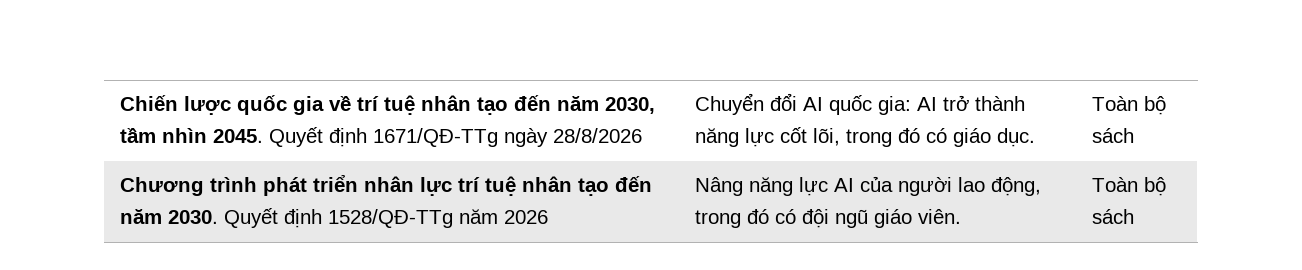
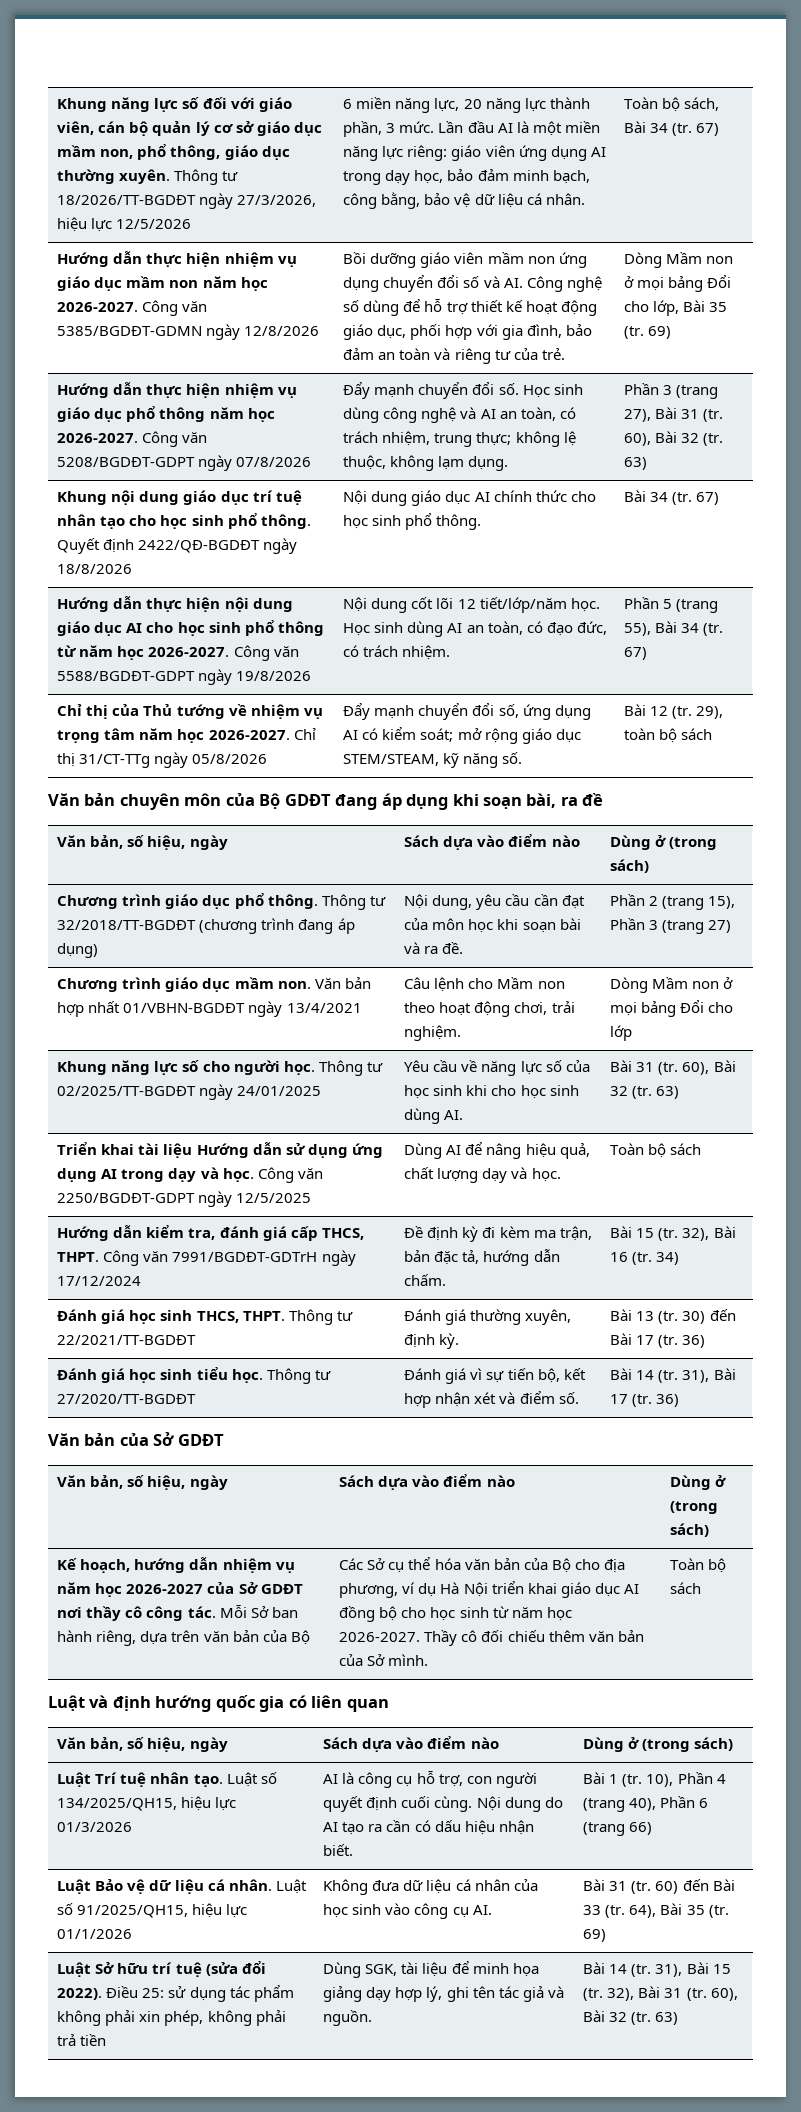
- Chiến lược quốc gia về trí tuệ nhân tạo đến năm 2030, tầm nhìn 2045. Quyết định 1671/QĐ-TTg ngày 28/8/2026 | Chuyển đổi AI quốc gia: AI trở thành năng lực cốt lõi, trong đó có giáo dục. | Toàn bộ sách
- Chương trình phát triển nhân lực trí tuệ nhân tạo đến năm 2030. Quyết định 1528/QĐ-TTg năm 2026 | Nâng năng lực AI của người lao động, trong đó có đội ngũ giáo viên. | Toàn bộ sách
+ Khung năng lực số đối với giáo viên, cán bộ quản lý cơ sở giáo dục mầm non, phổ thông, giáo dục thường xuyên. Thông tư 18/2026/TT-BGDĐT ngày 27/3/2026, hiệu lực 12/5/2026 | 6 miền năng lực, 20 năng lực thành phần, 3 mức. Lần đầu AI là một miền năng lực riêng: giáo viên ứng dụng AI trong dạy học, bảo đảm minh bạch, công bằng, bảo vệ dữ liệu cá nhân. | Toàn bộ sách, Bài 34 (tr. 67)
+ Hướng dẫn thực hiện nhiệm vụ giáo dục mầm non năm học 2026-2027. Công văn 5385/BGDĐT-GDMN ngày 12/8/2026 | Bồi dưỡng giáo viên mầm non ứng dụng chuyển đổi số và AI. Công nghệ số dùng để hỗ trợ thiết kế hoạt động giáo dục, phối hợp với gia đình, bảo đảm an toàn và riêng tư của trẻ. | Dòng Mầm non ở mọi bảng Đổi cho lớp, Bài 35 (tr. 69)
+ Hướng dẫn thực hiện nhiệm vụ giáo dục phổ thông năm học 2026-2027. Công văn 5208/BGDĐT-GDPT ngày 07/8/2026 | Đẩy mạnh chuyển đổi số. Học sinh dùng công nghệ và AI an toàn, có trách nhiệm, trung thực; không lệ thuộc, không lạm dụng. | Phần 3 (trang 27), Bài 31 (tr. 60), Bài 32 (tr. 63)
+ Khung nội dung giáo dục trí tuệ nhân tạo cho học sinh phổ thông. Quyết định 2422/QĐ-BGDĐT ngày 18/8/2026 | Nội dung giáo dục AI chính thức cho học sinh phổ thông. | Bài 34 (tr. 67)
+ Hướng dẫn thực hiện nội dung giáo dục AI cho học sinh phổ thông từ năm học 2026-2027. Công văn 5588/BGDĐT-GDPT ngày 19/8/2026 | Nội dung cốt lõi 12 tiết/lớp/năm học. Học sinh dùng AI an toàn, có đạo đức, có trách nhiệm. | Phần 5 (trang 55), Bài 34 (tr. 67)
+ Chỉ thị của Thủ tướng về nhiệm vụ trọng tâm năm học 2026-2027. Chỉ thị 31/CT-TTg ngày 05/8/2026 | Đẩy mạnh chuyển đổi số, ứng dụng AI có kiểm soát; mở rộng giáo dục STEM/STEAM, kỹ năng số. | Bài 12 (tr. 29), toàn bộ sách
+ Văn bản chuyên môn của Bộ GDĐT đang áp dụng khi soạn bài, ra đề
+ Văn bản, số hiệu, ngày | Sách dựa vào điểm nào | Dùng ở (trong sách)
+ Chương trình giáo dục phổ thông. Thông tư 32/2018/TT-BGDĐT (chương trình đang áp dụng) | Nội dung, yêu cầu cần đạt của môn học khi soạn bài và ra đề. | Phần 2 (trang 15), Phần 3 (trang 27)
+ Chương trình giáo dục mầm non. Văn bản hợp nhất 01/VBHN-BGDĐT ngày 13/4/2021 | Câu lệnh cho Mầm non theo hoạt động chơi, trải nghiệm. | Dòng Mầm non ở mọi bảng Đổi cho lớp
+ Khung năng lực số cho người học. Thông tư 02/2025/TT-BGDĐT ngày 24/01/2025 | Yêu cầu về năng lực số của học sinh khi cho học sinh dùng AI. | Bài 31 (tr. 60), Bài 32 (tr. 63)
+ Triển khai tài liệu Hướng dẫn sử dụng ứng dụng AI trong dạy và học. Công văn 2250/BGDĐT-GDPT ngày 12/5/2025 | Dùng AI để nâng hiệu quả, chất lượng dạy và học. | Toàn bộ sách
+ Hướng dẫn kiểm tra, đánh giá cấp THCS, THPT. Công văn 7991/BGDĐT-GDTrH ngày 17/12/2024 | Đề định kỳ đi kèm ma trận, bản đặc tả, hướng dẫn chấm. | Bài 15 (tr. 32), Bài 16 (tr. 34)
+ Đánh giá học sinh THCS, THPT. Thông tư 22/2021/TT-BGDĐT | Đánh giá thường xuyên, định kỳ. | Bài 13 (tr. 30) đến Bài 17 (tr. 36)
+ Đánh giá học sinh tiểu học. Thông tư 27/2020/TT-BGDĐT | Đánh giá vì sự tiến bộ, kết hợp nhận xét và điểm số. | Bài 14 (tr. 31), Bài 17 (tr. 36)
+ Văn bản của Sở GDĐT
+ Văn bản, số hiệu, ngày | Sách dựa vào điểm nào | Dùng ở (trong sách)
+ Kế hoạch, hướng dẫn nhiệm vụ năm học 2026-2027 của Sở GDĐT nơi thầy cô công tác. Mỗi Sở ban hành riêng, dựa trên văn bản của Bộ | Các Sở cụ thể hóa văn bản của Bộ cho địa phương, ví dụ Hà Nội triển khai giáo dục AI đồng bộ cho học sinh từ năm học 2026-2027. Thầy cô đối chiếu thêm văn bản của Sở mình. | Toàn bộ sách
+ Luật và định hướng quốc gia có liên quan
+ Văn bản, số hiệu, ngày | Sách dựa vào điểm nào | Dùng ở (trong sách)
+ Luật Trí tuệ nhân tạo. Luật số 134/2025/QH15, hiệu lực 01/3/2026 | AI là công cụ hỗ trợ, con người quyết định cuối cùng. Nội dung do AI tạo ra cần có dấu hiệu nhận biết. | Bài 1 (tr. 10), Phần 4 (trang 40), Phần 6 (trang 66)
+ Luật Bảo vệ dữ liệu cá nhân. Luật số 91/2025/QH15, hiệu lực 01/1/2026 | Không đưa dữ liệu cá nhân của học sinh vào công cụ AI. | Bài 31 (tr. 60) đến Bài 33 (tr. 64), Bài 35 (tr. 69)
+ Luật Sở hữu trí tuệ (sửa đổi 2022). Điều 25: sử dụng tác phẩm không phải xin phép, không phải trả tiền | Dùng SGK, tài liệu để minh họa giảng dạy hợp lý, ghi tên tác giả và nguồn. | Bài 14 (tr. 31), Bài 15 (tr. 32), Bài 31 (tr. 60), Bài 32 (tr. 63)

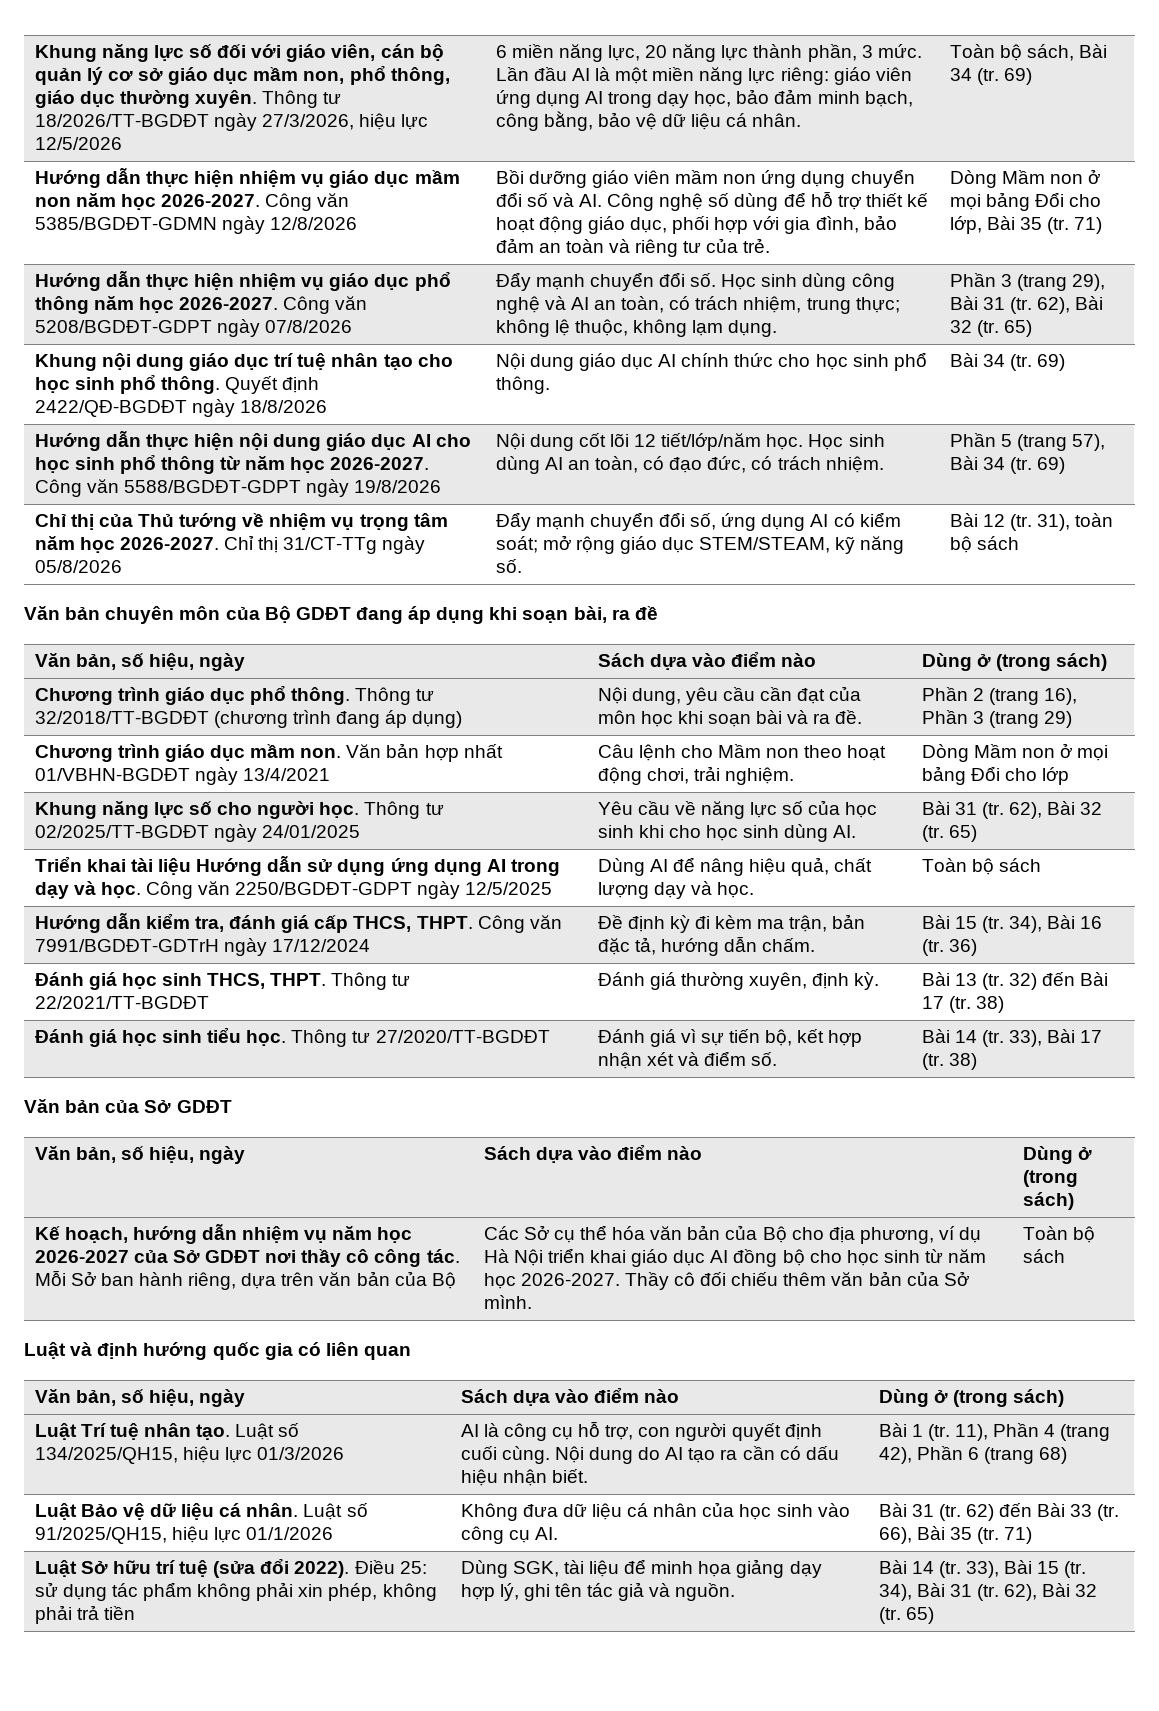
- Toàn bộ sách, Bài 34 (tr. 67)
+ Toàn bộ sách, Bài 34 (tr. 69)
- Dòng Mầm non ở mọi bảng Đổi cho lớp, Bài 35 (tr. 69)
+ Dòng Mầm non ở mọi bảng Đổi cho lớp, Bài 35 (tr. 71)
- Phần 3 (trang 27), Bài 31 (tr. 60), Bài 32 (tr. 63)
+ Phần 3 (trang 29), Bài 31 (tr. 62), Bài 32 (tr. 65)
- Khung nội dung giáo dục trí tuệ nhân tạo cho học sinh phổ thông. Quyết định 2422/QĐ-BGDĐT ngày 18/8/2026 | Nội dung giáo dục AI chính thức cho học sinh phổ thông. | Bài 34 (tr. 67)
+ Khung nội dung giáo dục trí tuệ nhân tạo cho học sinh phổ thông. Quyết định 2422/QĐ-BGDĐT ngày 18/8/2026 | Nội dung giáo dục AI chính thức cho học sinh phổ thông. | Bài 34 (tr. 69)
- Phần 5 (trang 55), Bài 34 (tr. 67)
+ Phần 5 (trang 57), Bài 34 (tr. 69)
- 29), toàn bộ sách
+ 31), toàn bộ sách
- Chương trình giáo dục phổ thông. Thông tư 32/2018/TT-BGDĐT (chương trình đang áp dụng) | Nội dung, yêu cầu cần đạt của môn học khi soạn bài và ra đề. | Phần 2 (trang 15), Phần 3 (trang 27)
+ Chương trình giáo dục phổ thông. Thông tư 32/2018/TT-BGDĐT (chương trình đang áp dụng) | Nội dung, yêu cầu cần đạt của môn học khi soạn bài và ra đề. | Phần 2 (trang 16), Phần 3 (trang 29)
- Khung năng lực số cho người học. Thông tư 02/2025/TT-BGDĐT ngày 24/01/2025 | Yêu cầu về năng lực số của học sinh khi cho học sinh dùng AI. | Bài 31 (tr. 60), Bài 32 (tr. 63)
+ Khung năng lực số cho người học. Thông tư 02/2025/TT-BGDĐT ngày 24/01/2025 | Yêu cầu về năng lực số của học sinh khi cho học sinh dùng AI. | Bài 31 (tr. 62), Bài 32 (tr. 65)
- Hướng dẫn kiểm tra, đánh giá cấp THCS, THPT. Công văn 7991/BGDĐT-GDTrH ngày 17/12/2024 | Đề định kỳ đi kèm ma trận, bản đặc tả, hướng dẫn chấm. | Bài 15 (tr. 32), Bài 16 (tr. 34)
+ Hướng dẫn kiểm tra, đánh giá cấp THCS, THPT. Công văn 7991/BGDĐT-GDTrH ngày 17/12/2024 | Đề định kỳ đi kèm ma trận, bản đặc tả, hướng dẫn chấm. | Bài 15 (tr. 34), Bài 16 (tr. 36)
- Đánh giá học sinh THCS, THPT. Thông tư 22/2021/TT-BGDĐT | Đánh giá thường xuyên, định kỳ. | Bài 13 (tr. 30) đến Bài 17 (tr. 36)
+ Đánh giá học sinh THCS, THPT. Thông tư 22/2021/TT-BGDĐT | Đánh giá thường xuyên, định kỳ. | Bài 13 (tr. 32) đến Bài 17 (tr. 38)
- Đánh giá học sinh tiểu học. Thông tư 27/2020/TT-BGDĐT | Đánh giá vì sự tiến bộ, kết hợp nhận xét và điểm số. | Bài 14 (tr. 31), Bài 17 (tr. 36)
+ Đánh giá học sinh tiểu học. Thông tư 27/2020/TT-BGDĐT | Đánh giá vì sự tiến bộ, kết hợp nhận xét và điểm số. | Bài 14 (tr. 33), Bài 17 (tr. 38)
- 10), Phần 4 (trang 40), Phần 6 (trang 66)
+ 11), Phần 4 (trang 42), Phần 6 (trang 68)
- Luật Bảo vệ dữ liệu cá nhân. Luật số 91/2025/QH15, hiệu lực 01/1/2026 | Không đưa dữ liệu cá nhân của học sinh vào công cụ AI. | Bài 31 (tr. 60) đến Bài 33 (tr. 64), Bài 35 (tr. 69)
+ Luật Bảo vệ dữ liệu cá nhân. Luật số 91/2025/QH15, hiệu lực 01/1/2026 | Không đưa dữ liệu cá nhân của học sinh vào công cụ AI. | Bài 31 (tr. 62) đến Bài 33 (tr. 66), Bài 35 (tr. 71)
- 31), Bài 15 (tr. 32), Bài 31 (tr. 60), Bài 32 (tr. 63)
+ 33), Bài 15 (tr. 34), Bài 31 (tr. 62), Bài 32 (tr. 65)

